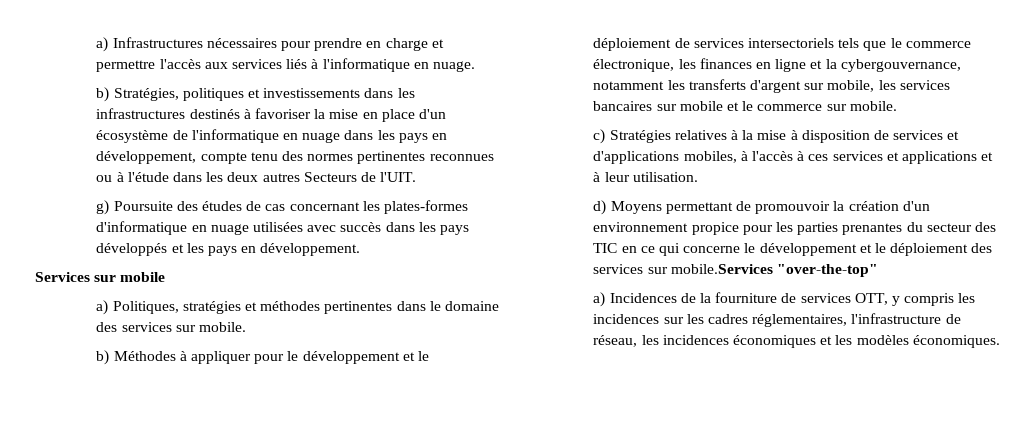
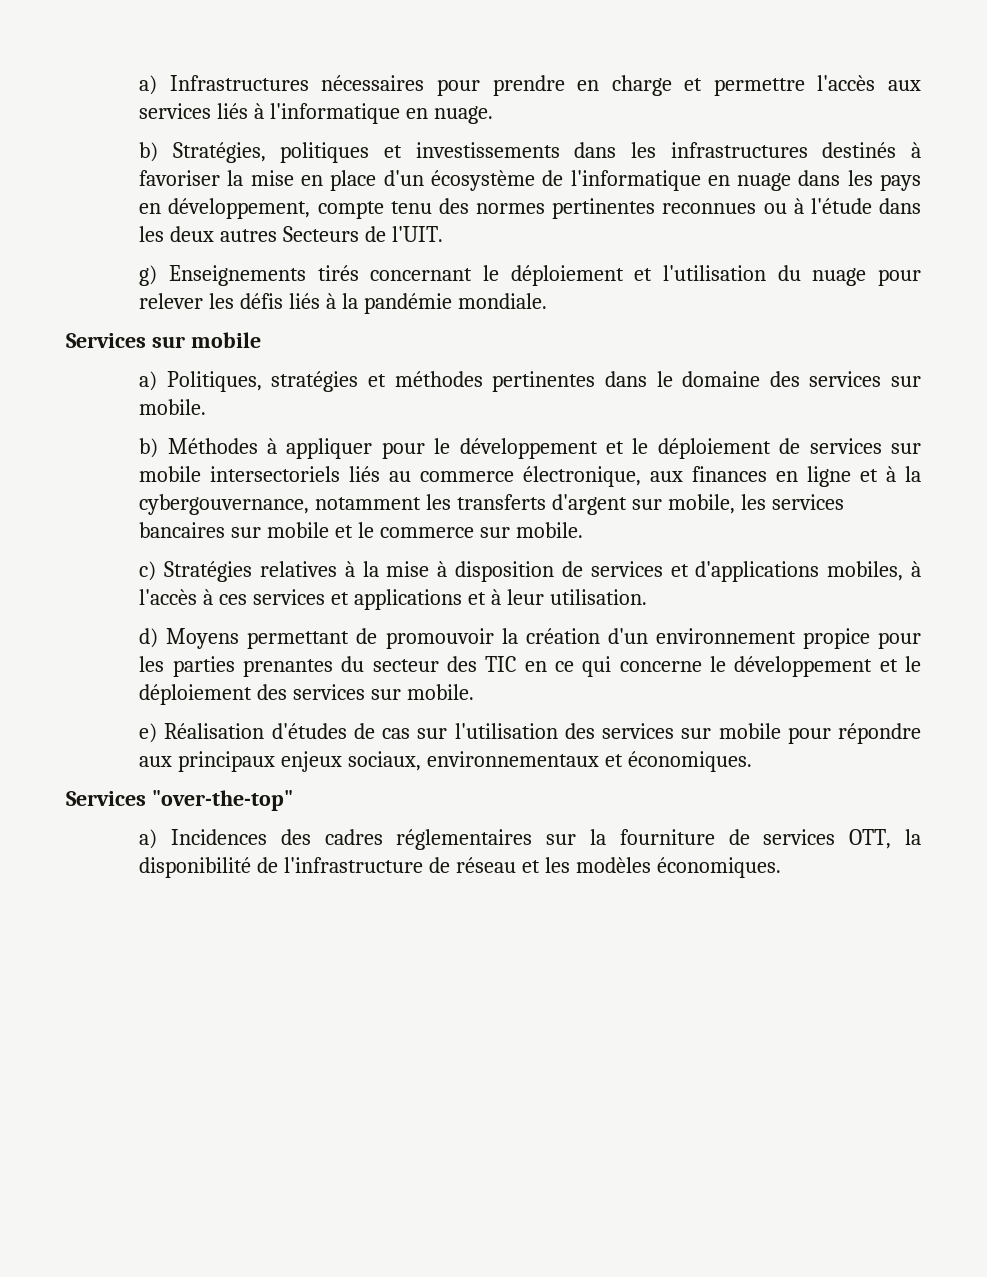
- g) Poursuite des études de cas concernant les plates-formes d'informatique en nuage utilisées avec succès dans les pays développés et les pays en développement.
+ g) Enseignements tirés concernant le déploiement et l'utilisation du nuage pour relever les défis liés à la pandémie mondiale.
- b) Méthodes à appliquer pour le développement et le déploiement de services intersectoriels tels que le commerce électronique, les finances en ligne et la cybergouvernance, notamment les transferts d'argent sur mobile, les services bancaires sur mobile et le commerce sur mobile.
+ b) Méthodes à appliquer pour le développement et le déploiement de services sur mobile intersectoriels liés au commerce électronique, aux finances en ligne et à la cybergouvernance, notamment les transferts d'argent sur mobile, les services bancaires sur mobile et le commerce sur mobile.
- d) Moyens permettant de promouvoir la création d'un environnement propice pour les parties prenantes du secteur des TIC en ce qui concerne le développement et le déploiement des services sur mobile.Services "over-the-top"
+ d) Moyens permettant de promouvoir la création d'un environnement propice pour les parties prenantes du secteur des TIC en ce qui concerne le développement et le déploiement des services sur mobile.
+ e) Réalisation d'études de cas sur l'utilisation des services sur mobile pour répondre aux principaux enjeux sociaux, environnementaux et économiques.
+ Services "over-the-top"
- a) Incidences de la fourniture de services OTT, y compris les incidences sur les cadres réglementaires, l'infrastructure de réseau, les incidences économiques et les modèles économiques.
+ a) Incidences des cadres réglementaires sur la fourniture de services OTT, la disponibilité de l'infrastructure de réseau et les modèles économiques.

